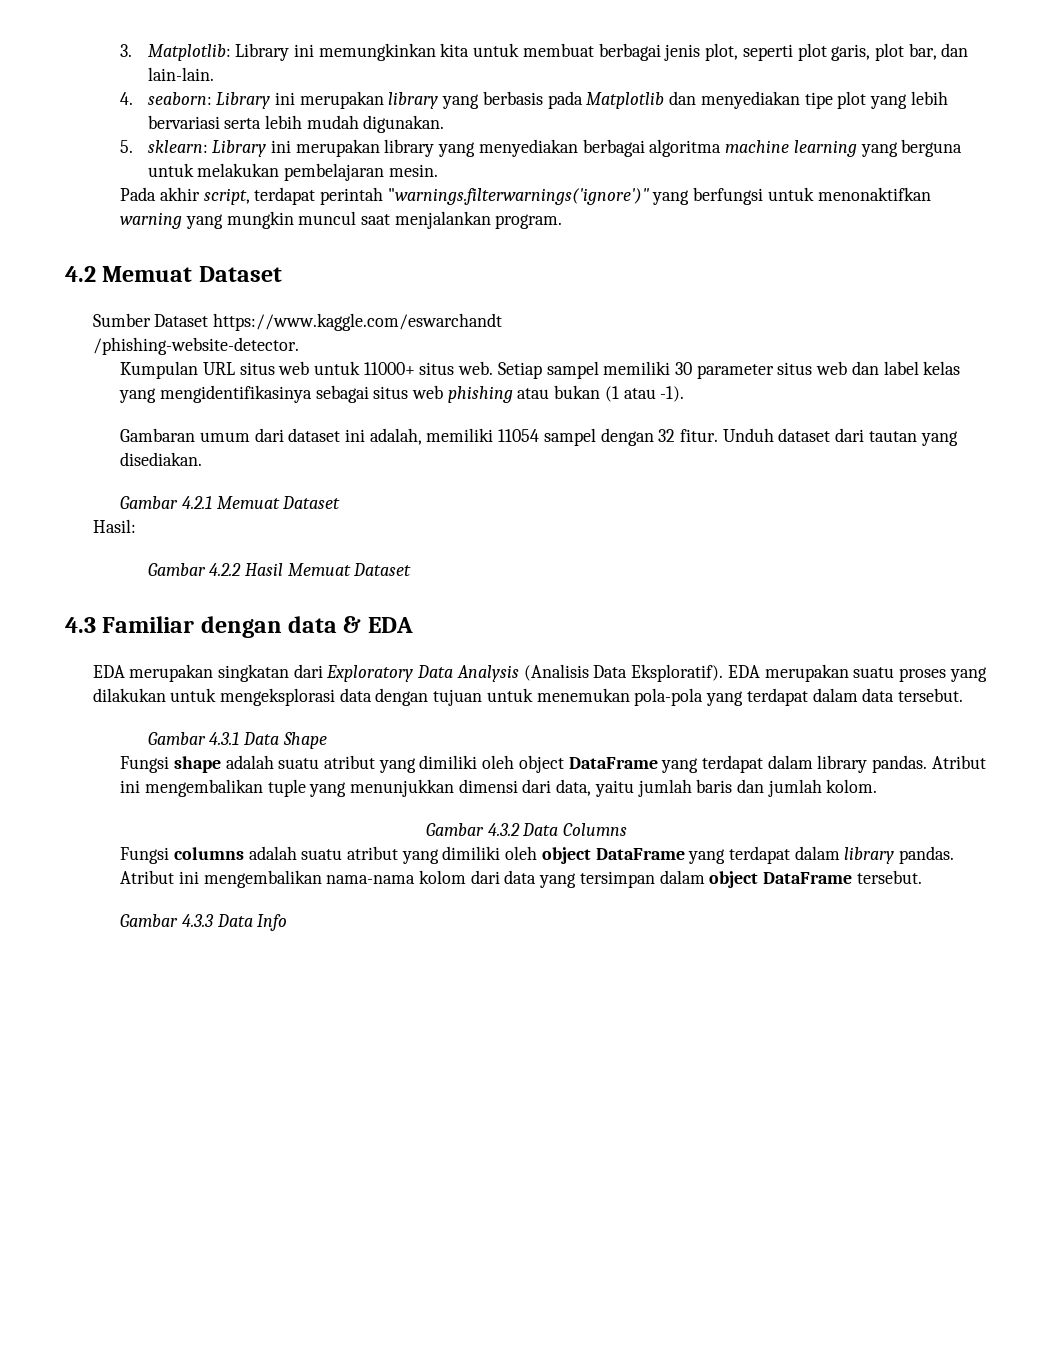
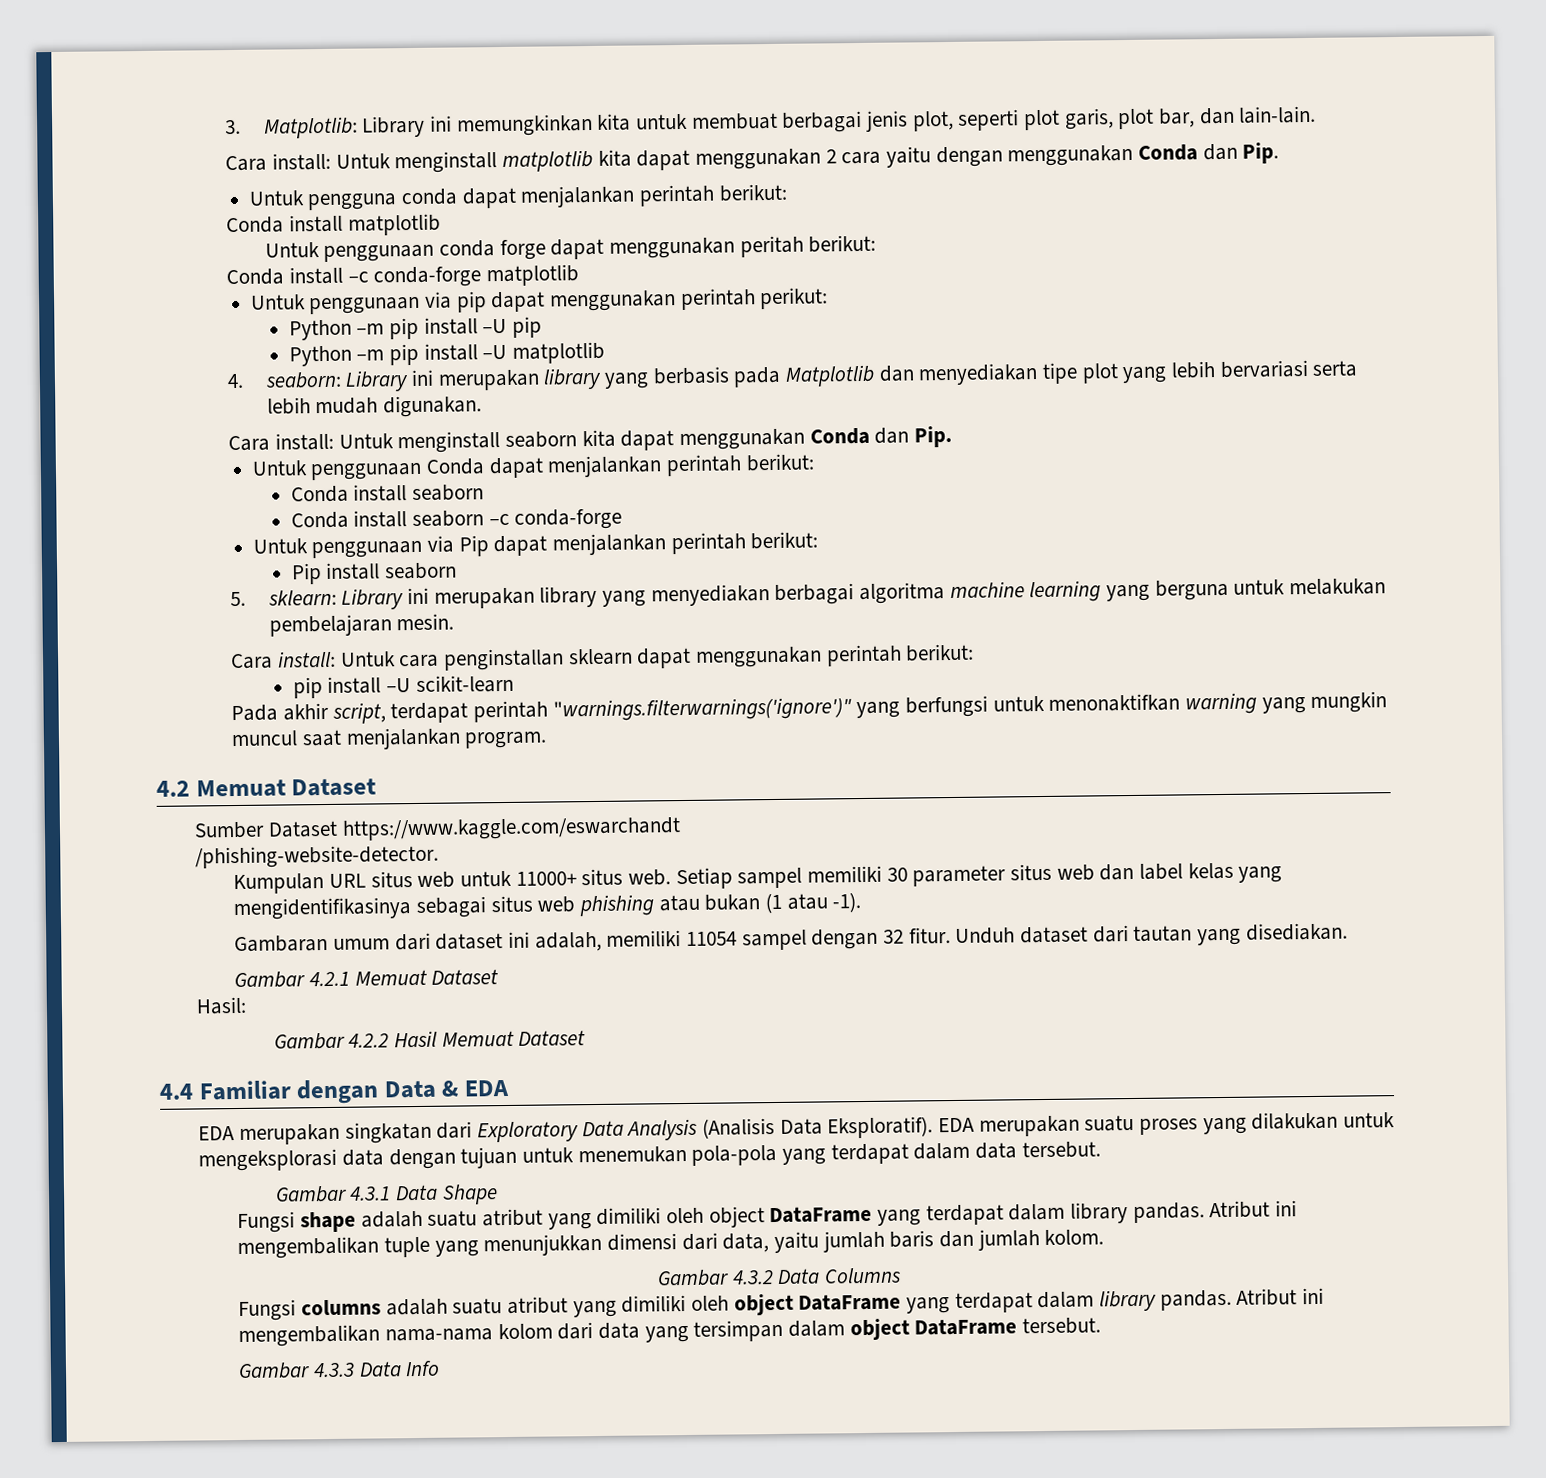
+ Cara install: Untuk menginstall matplotlib kita dapat menggunakan 2 cara yaitu dengan menggunakan Conda dan Pip.
+ Untuk pengguna conda dapat menjalankan perintah berikut:
+ Conda install matplotlib
+ Untuk penggunaan conda forge dapat menggunakan peritah berikut:
+ Conda install –c conda-forge matplotlib
+ Untuk penggunaan via pip dapat menggunakan perintah perikut:
+ Python –m pip install –U pip
+ Python –m pip install –U matplotlib
+ Cara install: Untuk menginstall seaborn kita dapat menggunakan Conda dan Pip.
+ Untuk penggunaan Conda dapat menjalankan perintah berikut:
+ Conda install seaborn
+ Conda install seaborn –c conda-forge
+ Untuk penggunaan via Pip dapat menjalankan perintah berikut:
+ Pip install seaborn
+ Cara install: Untuk cara penginstallan sklearn dapat menggunakan perintah berikut:
+ pip install –U scikit-learn
- 4.3 Familiar dengan data & EDA
+ 4.4 Familiar dengan Data & EDA

